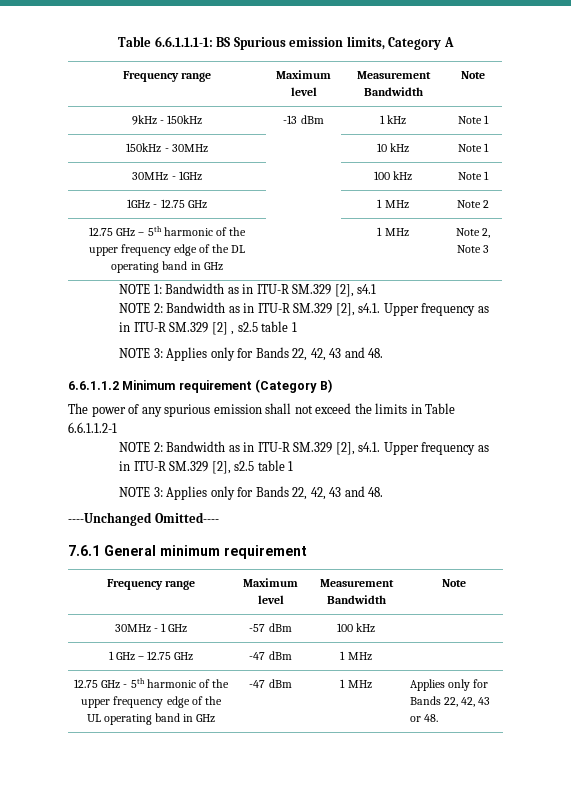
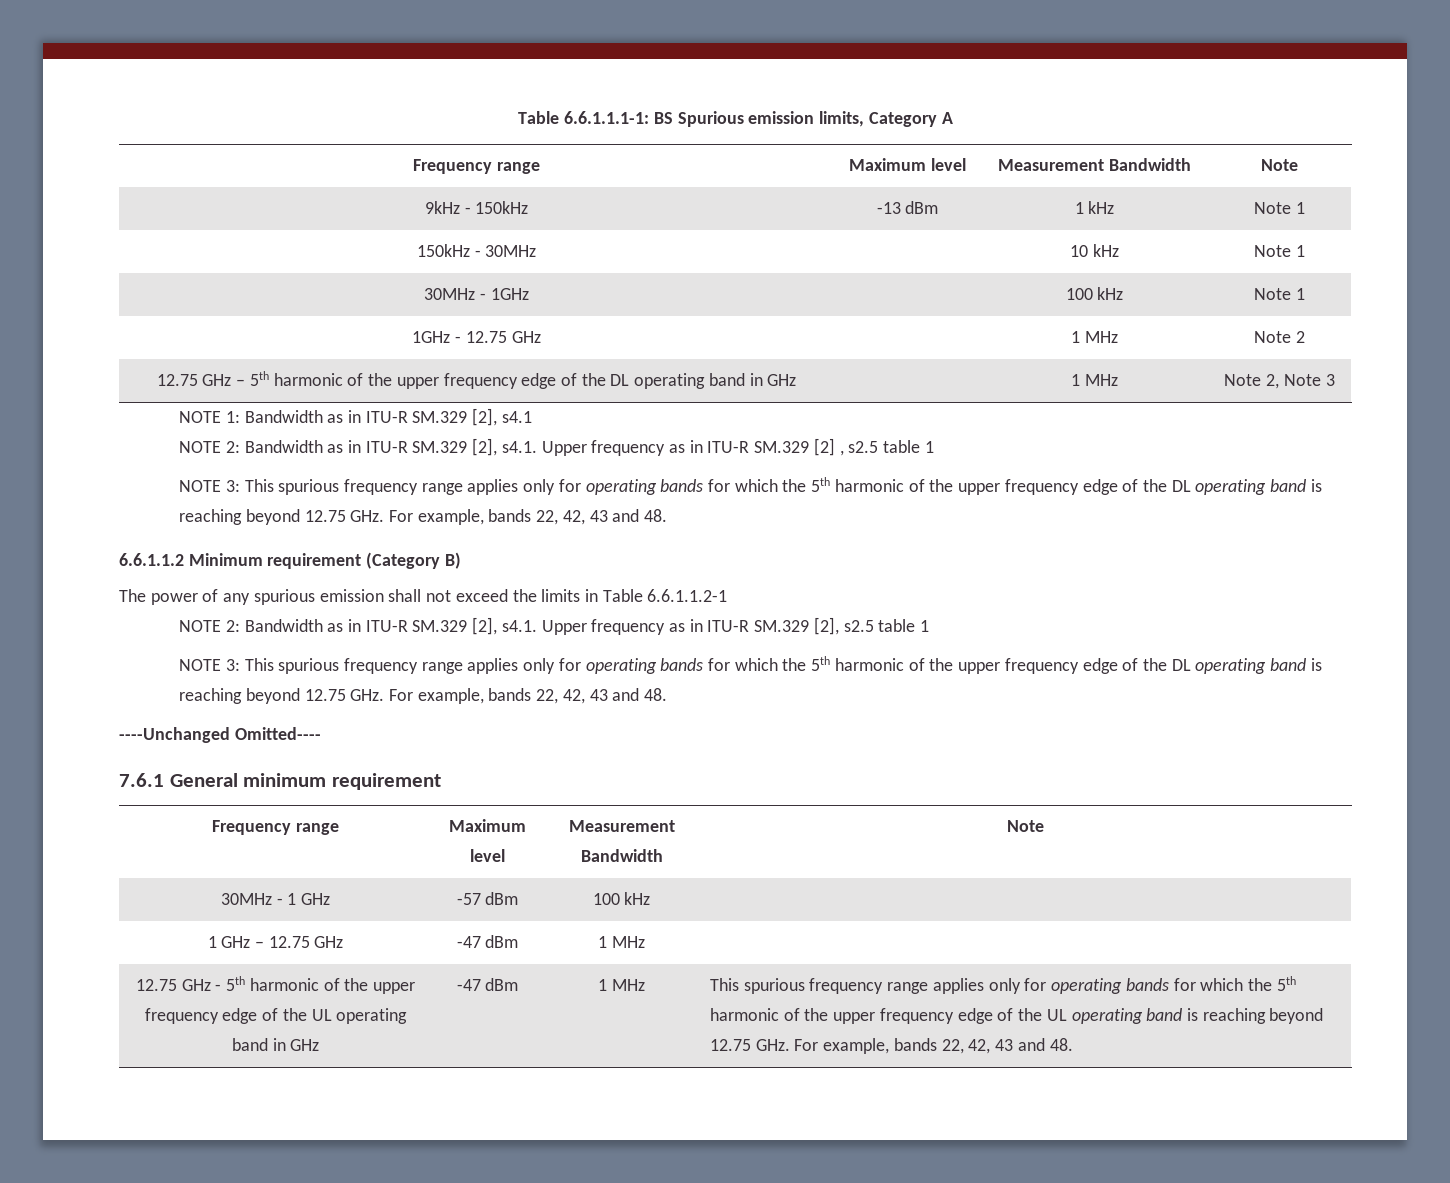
  NOTE 2: Bandwidth as in ITU-R SM.329 [2], s4.1. Upper frequency as in ITU-R SM.329 [2] , s2.5 table 1
- NOTE 3: Applies only for Bands 22, 42, 43 and 48.
+ NOTE 3: This spurious frequency range applies only for operating bands for which the 5th harmonic of the upper frequency edge of the DL operating band is reaching beyond 12.75 GHz. For example, bands 22, 42, 43 and 48.
  NOTE 2: Bandwidth as in ITU-R SM.329 [2], s4.1. Upper frequency as in ITU-R SM.329 [2], s2.5 table 1
- NOTE 3: Applies only for Bands 22, 42, 43 and 48.
+ NOTE 3: This spurious frequency range applies only for operating bands for which the 5th harmonic of the upper frequency edge of the DL operating band is reaching beyond 12.75 GHz. For example, bands 22, 42, 43 and 48.
- Applies only for Bands 22, 42, 43 or 48.
+ This spurious frequency range applies only for operating bands for which the 5th harmonic of the upper frequency edge of the UL operating band is reaching beyond 12.75 GHz. For example, bands 22, 42, 43 and 48.

